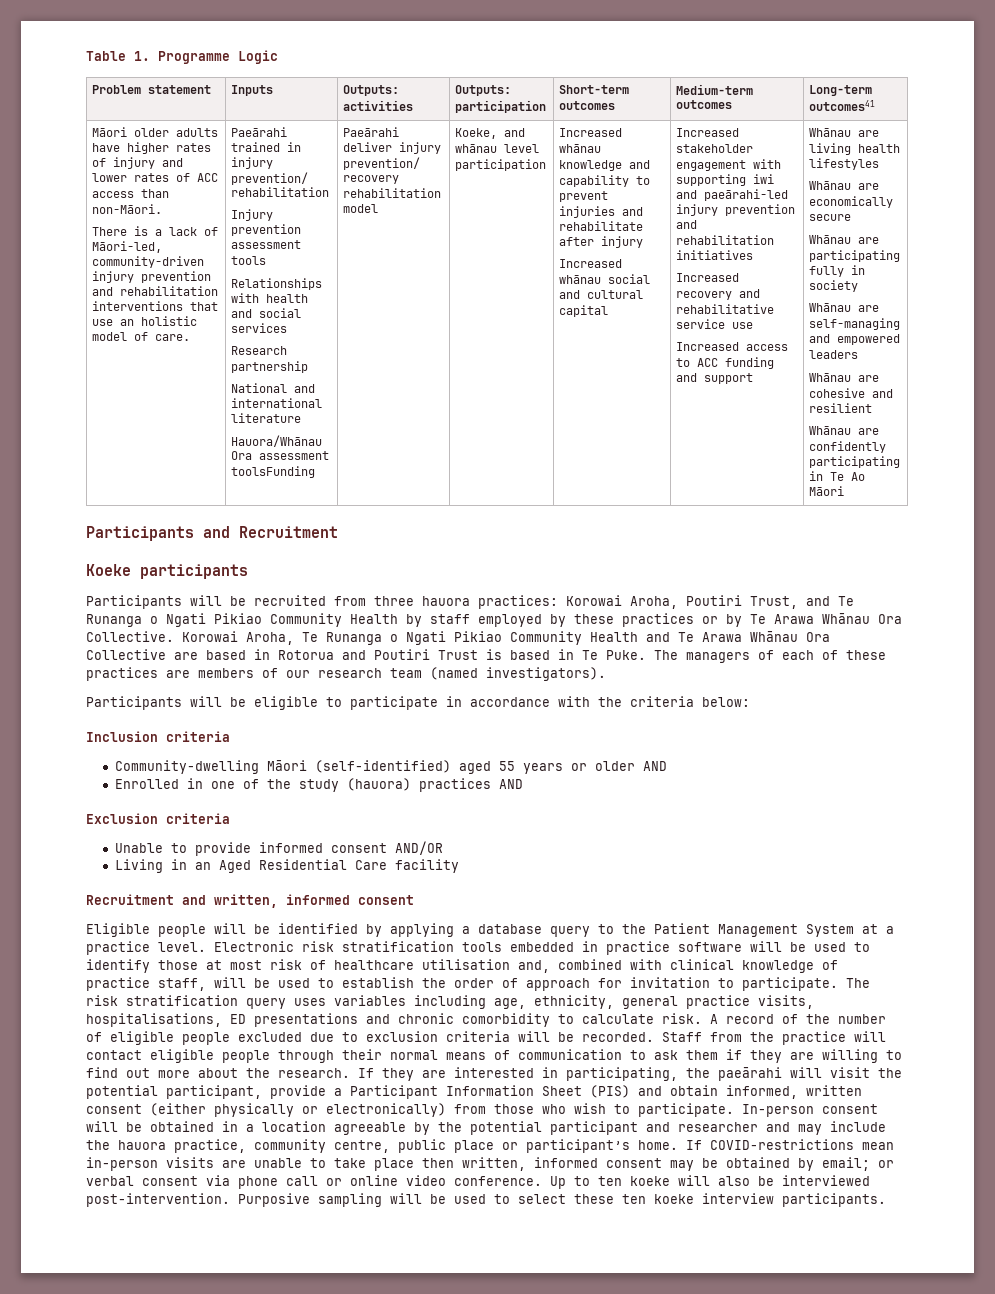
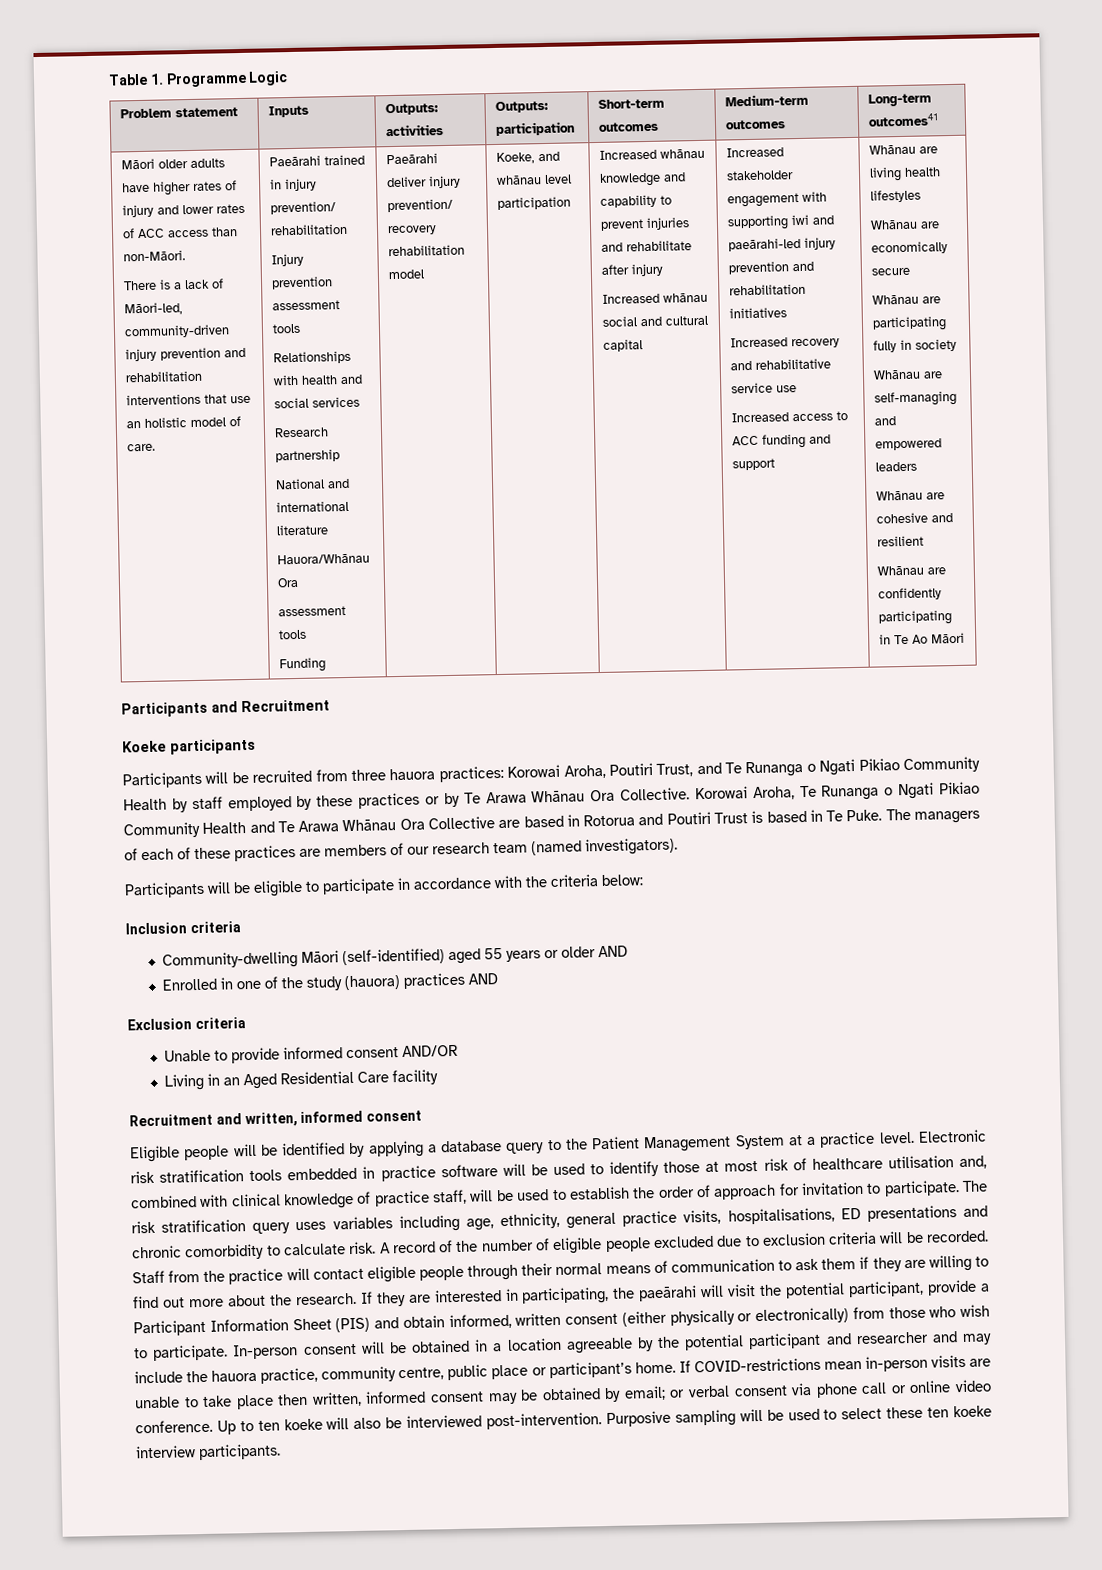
- Hauora/Whānau Ora assessment toolsFunding
+ Hauora/Whānau Ora
+ assessment tools
+ Funding

